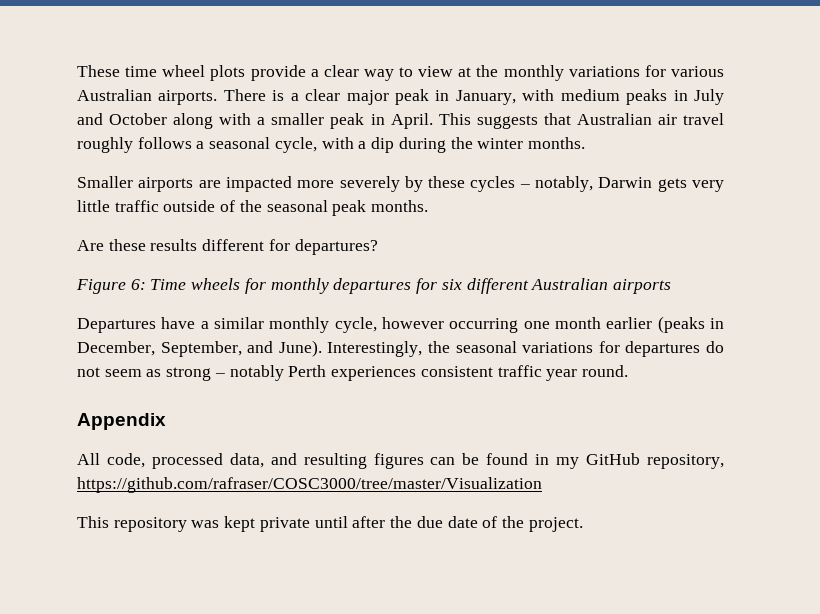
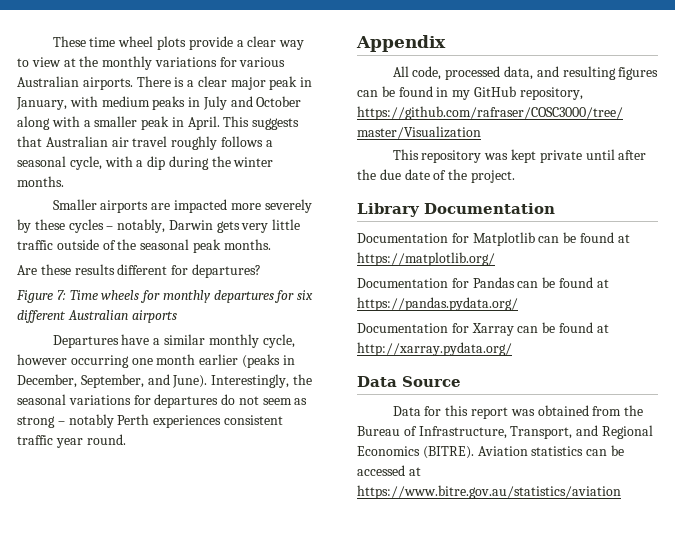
- Figure 6: Time wheels for monthly departures for six different Australian airports
+ Figure 7: Time wheels for monthly departures for six different Australian airports
+ Library Documentation
+ Documentation for Matplotlib can be found at https://matplotlib.org/
+ Documentation for Pandas can be found at https://pandas.pydata.org/
+ Documentation for Xarray can be found at http://xarray.pydata.org/
+ Data Source
+ Data for this report was obtained from the Bureau of Infrastructure, Transport, and Regional Economics (BITRE). Aviation statistics can be accessed at https://www.bitre.gov.au/statistics/aviation

